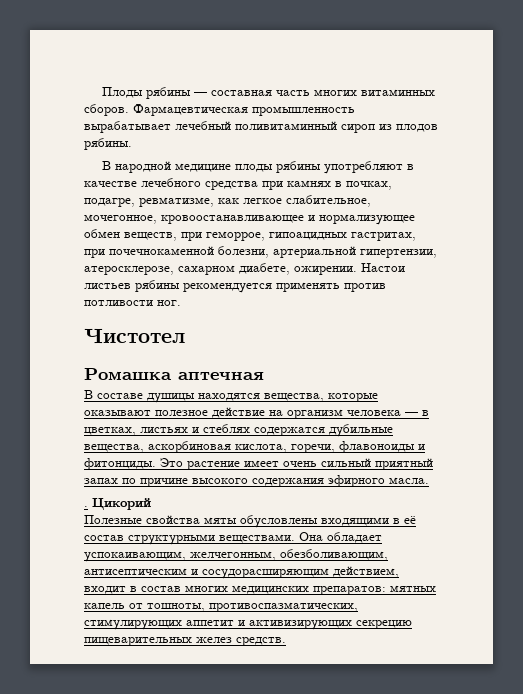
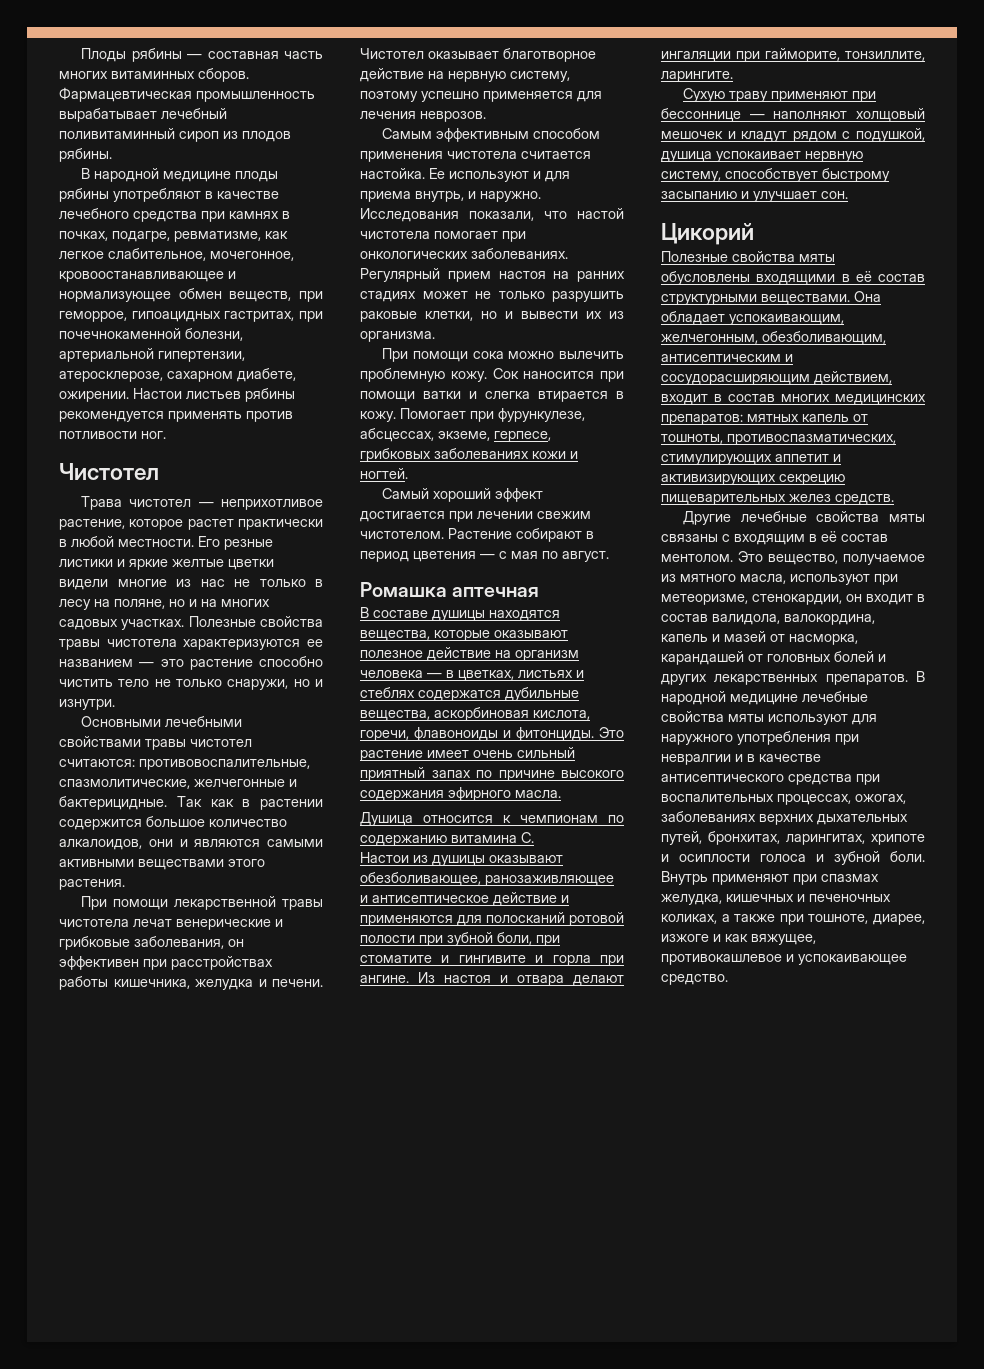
+ Трава чистотел — неприхотливое растение, которое растет практически в любой местности. Его резные листики и яркие желтые цветки видели многие из нас не только в лесу на поляне, но и на многих садовых участках. Полезные свойства травы чистотела характеризуются ее названием — это растение способно чистить тело не только снаружи, но и изнутри.
+ Основными лечебными свойствами травы чистотел считаются: противовоспалительные, спазмолитические, желчегонные и бактерицидные. Так как в растении содержится большое количество алкалоидов, они и являются самыми активными веществами этого растения.
+ При помощи лекарственной травы чистотела лечат венерические и грибковые заболевания, он эффективен при расстройствах работы кишечника, желудка и печени. Чистотел оказывает благотворное действие на нервную систему, поэтому успешно применяется для лечения неврозов.
+ Самым эффективным способом применения чистотела считается настойка. Ее используют и для приема внутрь, и наружно. Исследования показали, что настой чистотела помогает при онкологических заболеваниях. Регулярный прием настоя на ранних стадиях может не только разрушить раковые клетки, но и вывести их из организма.
+ При помощи сока можно вылечить проблемную кожу. Сок наносится при помощи ватки и слегка втирается в кожу. Помогает при фурункулезе, абсцессах, экземе, герпесе, грибковых заболеваниях кожи и ногтей.
+ Самый хороший эффект достигается при лечении свежим чистотелом. Растение собирают в период цветения — с мая по август.
- . Цикорий
+ Душица относится к чемпионам по содержанию витамина С.
+ Настои из душицы оказывают обезболивающее, ранозаживляющее и антисептическое действие и применяются для полосканий ротовой полости при зубной боли, при стоматите и гингивите и горла при ангине. Из настоя и отвара делают ингаляции при гайморите, тонзиллите, ларингите.
+ Сухую траву применяют при бессоннице — наполняют холщовый мешочек и кладут рядом с подушкой, душица успокаивает нервную систему, способствует быстрому засыпанию и улучшает сон.
+ Цикорий
+ Другие лечебные свойства мяты связаны с входящим в её состав ментолом. Это вещество, получаемое из мятного масла, используют при метеоризме, стенокардии, он входит в состав валидола, валокордина, капель и мазей от насморка, карандашей от головных болей и других лекарственных препаратов. В народной медицине лечебные свойства мяты используют для наружного употребления при невралгии и в качестве антисептического средства при воспалительных процессах, ожогах, заболеваниях верхних дыхательных путей, бронхитах, ларингитах, хрипоте и осиплости голоса и зубной боли. Внутрь применяют при спазмах желудка, кишечных и печеночных коликах, а также при тошноте, диарее, изжоге и как вяжущее, противокашлевое и успокаивающее средство.

